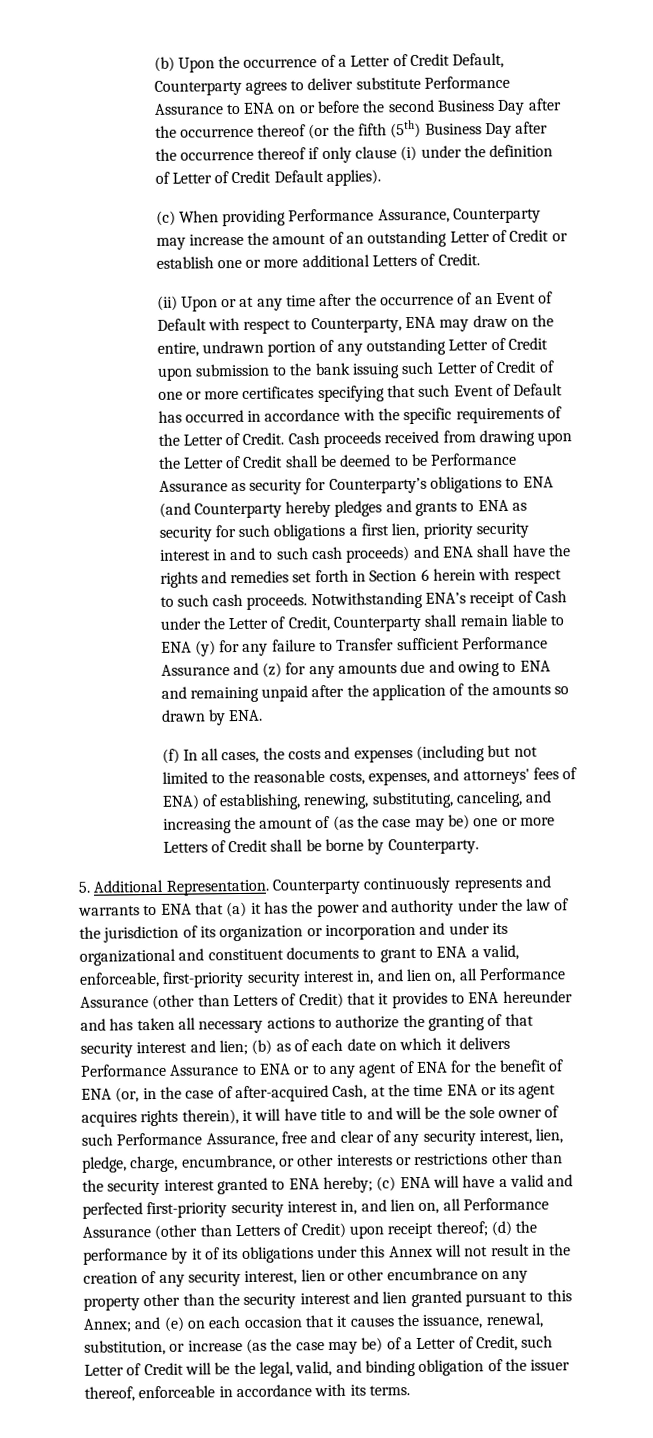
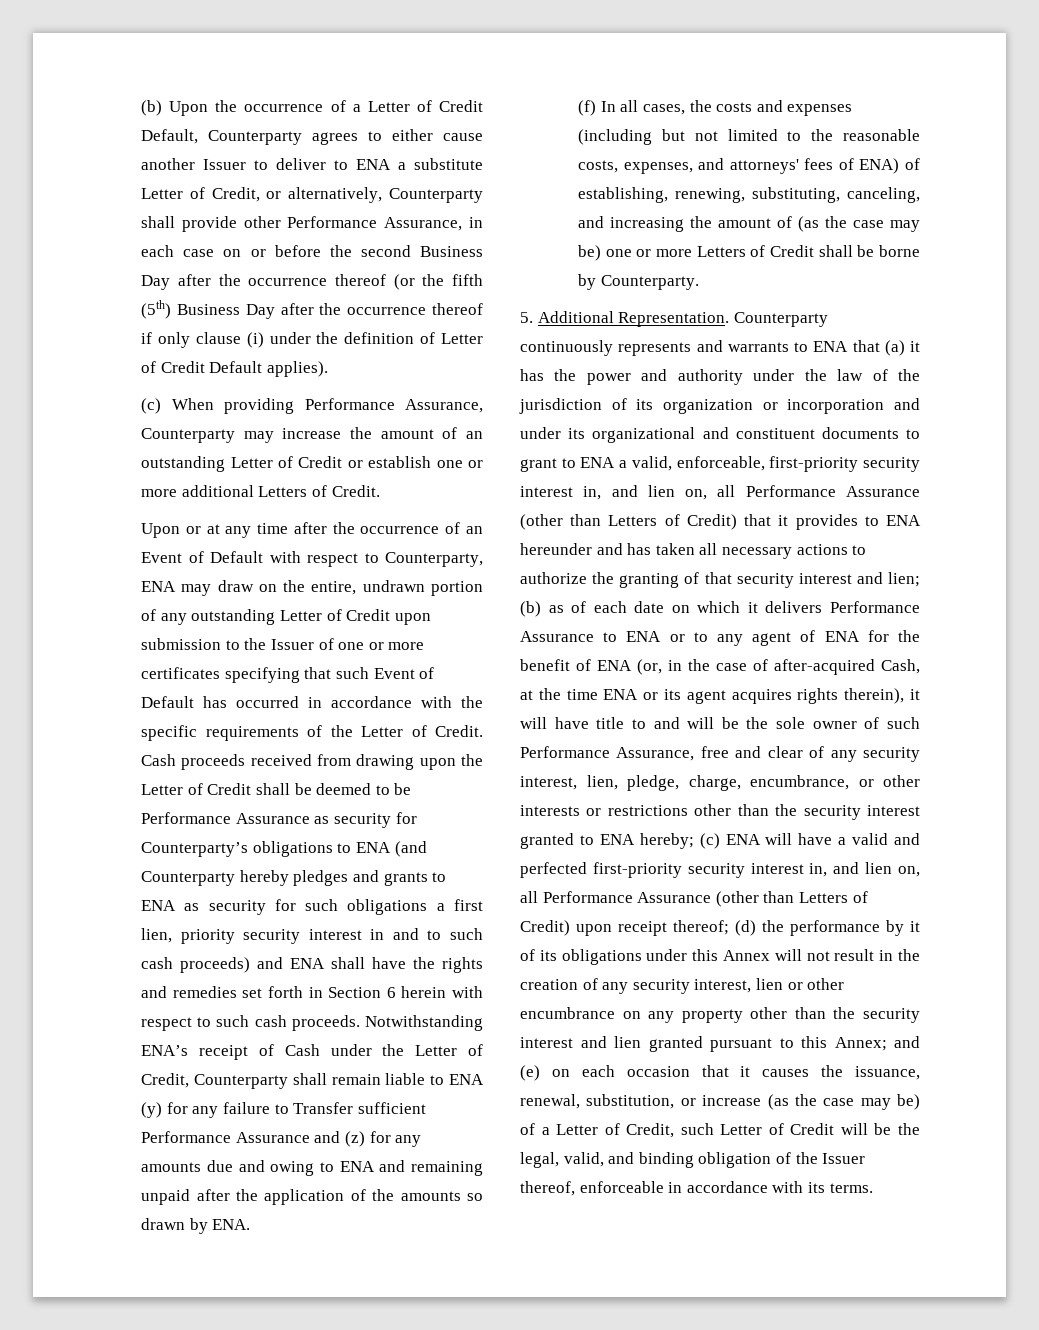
- (b) Upon the occurrence of a Letter of Credit Default, Counterparty agrees to deliver substitute Performance Assurance to ENA on or before the second Business Day after the occurrence thereof (or the fifth (5th) Business Day after the occurrence thereof if only clause (i) under the definition of Letter of Credit Default applies).
+ (b) Upon the occurrence of a Letter of Credit Default, Counterparty agrees to either cause another Issuer to deliver to ENA a substitute Letter of Credit, or alternatively, Counterparty shall provide other Performance Assurance, in each case on or before the second Business Day after the occurrence thereof (or the fifth (5th) Business Day after the occurrence thereof if only clause (i) under the definition of Letter of Credit Default applies).
- (ii) Upon or at any time after the occurrence of an Event of Default with respect to Counterparty, ENA may draw on the entire, undrawn portion of any outstanding Letter of Credit upon submission to the bank issuing such Letter of Credit of one or more certificates specifying that such Event of Default has occurred in accordance with the specific requirements of the Letter of Credit.
+ Upon or at any time after the occurrence of an Event of Default with respect to Counterparty, ENA may draw on the entire, undrawn portion of any outstanding Letter of Credit upon submission to the Issuer of one or more certificates specifying that such Event of Default has occurred in accordance with the specific requirements of the Letter of Credit.
- and (e) on each occasion that it causes the issuance, renewal, substitution, or increase (as the case may be) of a Letter of Credit, such Letter of Credit will be the legal, valid, and binding obligation of the issuer thereof, enforceable in accordance with its terms.
+ and (e) on each occasion that it causes the issuance, renewal, substitution, or increase (as the case may be) of a Letter of Credit, such Letter of Credit will be the legal, valid, and binding obligation of the Issuer thereof, enforceable in accordance with its terms.

